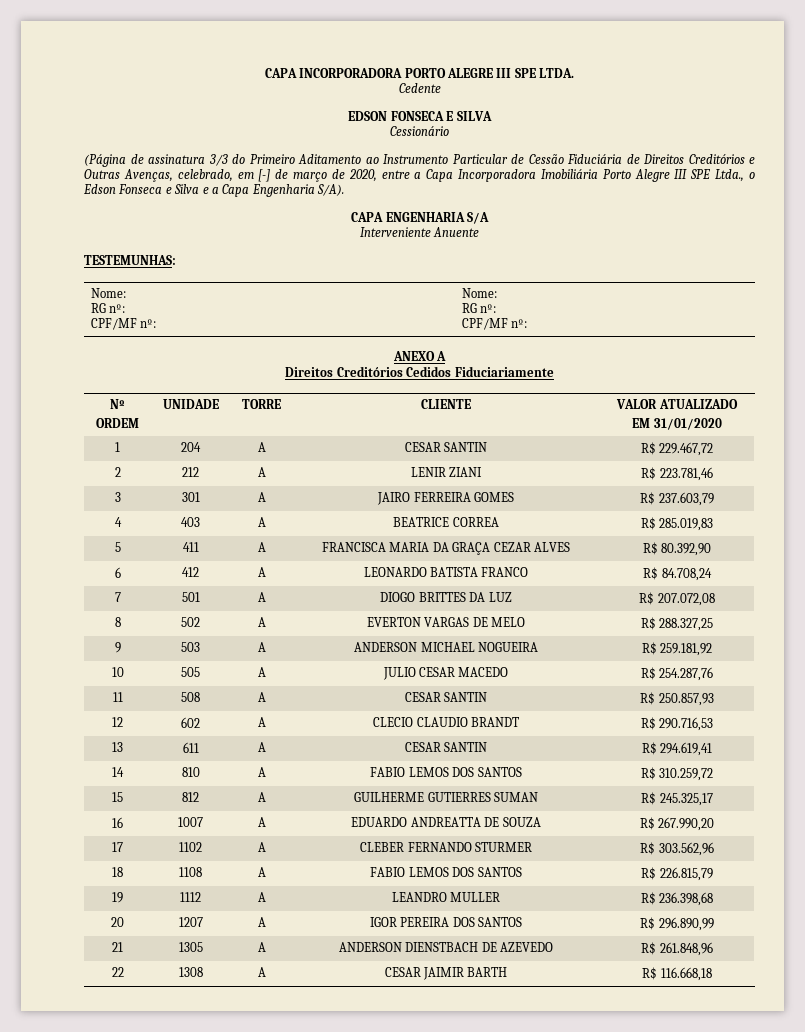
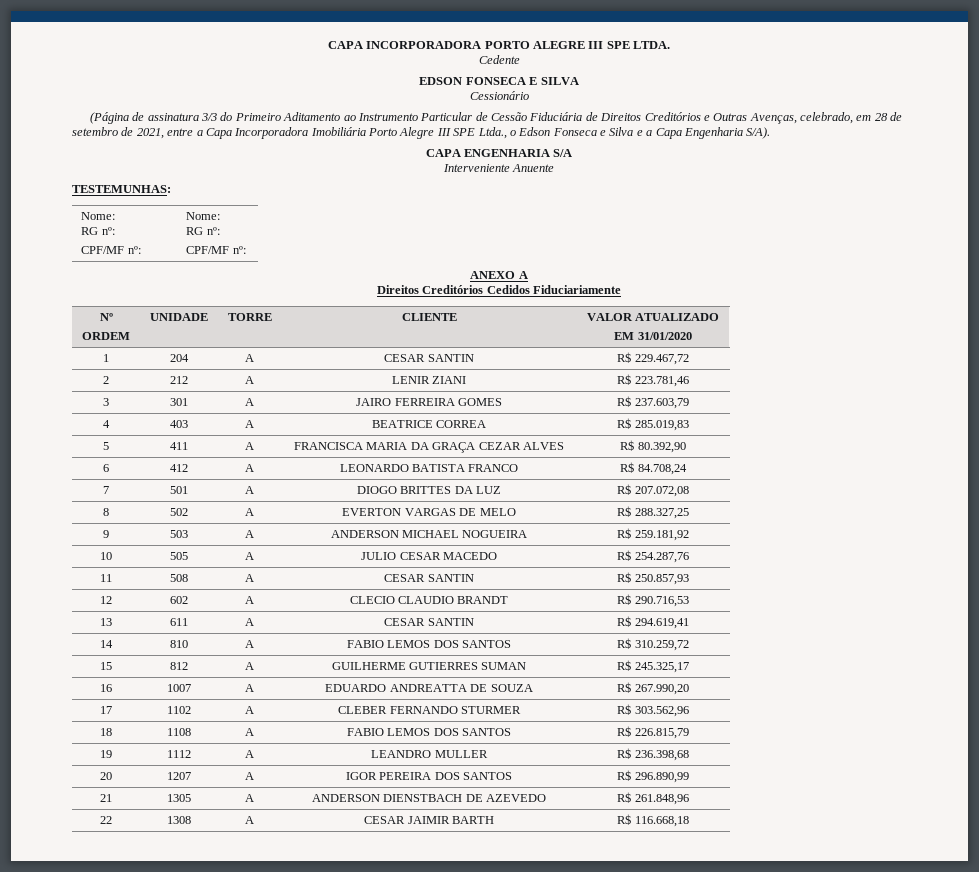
- (Página de assinatura 3/3 do Primeiro Aditamento ao Instrumento Particular de Cessão Fiduciária de Direitos Creditórios e Outras Avenças, celebrado, em [-] de março de 2020, entre a Capa Incorporadora Imobiliária Porto Alegre III SPE Ltda., o Edson Fonseca e Silva e a Capa Engenharia S/A).
+ (Página de assinatura 3/3 do Primeiro Aditamento ao Instrumento Particular de Cessão Fiduciária de Direitos Creditórios e Outras Avenças, celebrado, em 28 de setembro de 2021, entre a Capa Incorporadora Imobiliária Porto Alegre III SPE Ltda., o Edson Fonseca e Silva e a Capa Engenharia S/A).

